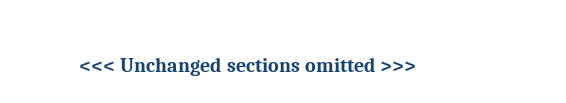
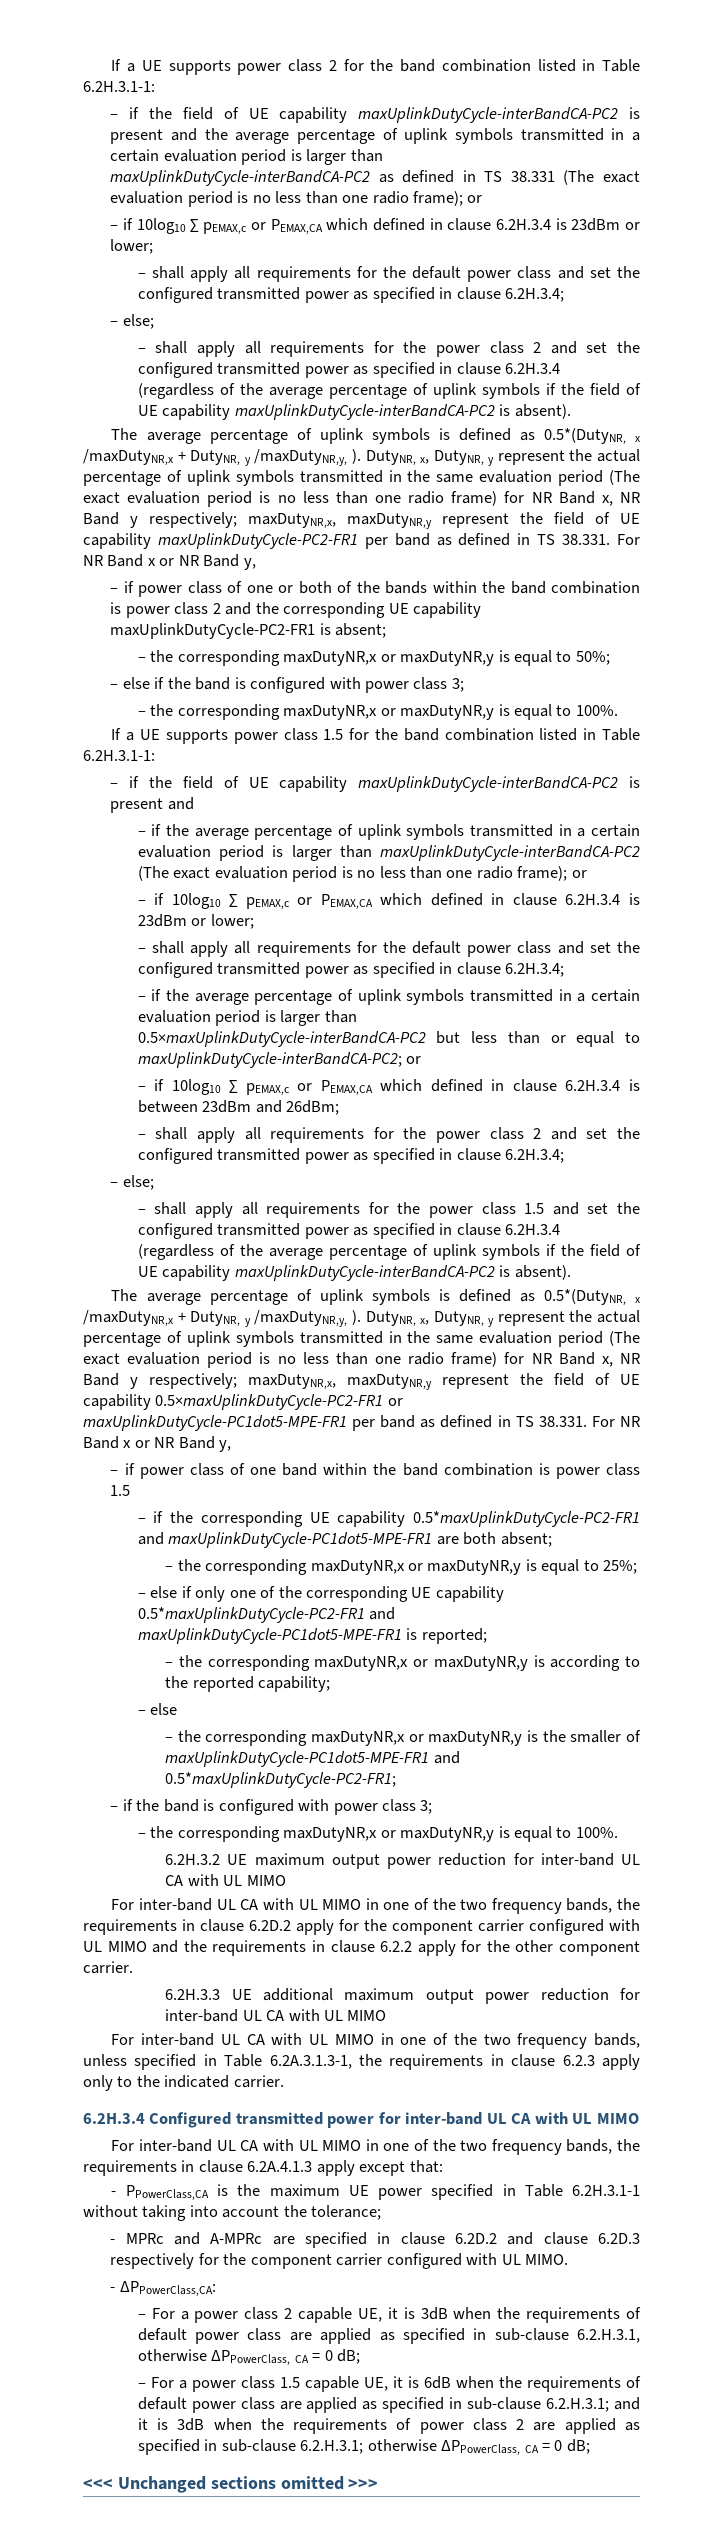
+ If a UE supports power class 2 for the band combination listed in Table 6.2H.3.1-1:
+ – if the field of UE capability maxUplinkDutyCycle-interBandCA-PC2 is present and the average percentage of uplink symbols transmitted in a certain evaluation period is larger than maxUplinkDutyCycle-interBandCA-PC2 as defined in TS 38.331 (The exact evaluation period is no less than one radio frame); or
+ – if 10log10 ∑ pEMAX,c or PEMAX,CA which defined in clause 6.2H.3.4 is 23dBm or lower;
+ – shall apply all requirements for the default power class and set the configured transmitted power as specified in clause 6.2H.3.4;
+ – else;
+ – shall apply all requirements for the power class 2 and set the configured transmitted power as specified in clause 6.2H.3.4 (regardless of the average percentage of uplink symbols if the field of UE capability maxUplinkDutyCycle-interBandCA-PC2 is absent).
+ The average percentage of uplink symbols is defined as 0.5*(DutyNR, x /maxDutyNR,x + DutyNR, y /maxDutyNR,y, ). DutyNR, x, DutyNR, y represent the actual percentage of uplink symbols transmitted in the same evaluation period (The exact evaluation period is no less than one radio frame) for NR Band x, NR Band y respectively; maxDutyNR,x, maxDutyNR,y represent the field of UE capability maxUplinkDutyCycle-PC2-FR1 per band as defined in TS 38.331. For NR Band x or NR Band y,
+ – if power class of one or both of the bands within the band combination is power class 2 and the corresponding UE capability maxUplinkDutyCycle-PC2-FR1 is absent;
+ – the corresponding maxDutyNR,x or maxDutyNR,y is equal to 50%;
+ – else if the band is configured with power class 3;
+ – the corresponding maxDutyNR,x or maxDutyNR,y is equal to 100%.
+ If a UE supports power class 1.5 for the band combination listed in Table 6.2H.3.1-1:
+ – if the field of UE capability maxUplinkDutyCycle-interBandCA-PC2 is present and
+ – if the average percentage of uplink symbols transmitted in a certain evaluation period is larger than maxUplinkDutyCycle-interBandCA-PC2 (The exact evaluation period is no less than one radio frame); or
+ – if 10log10 ∑ pEMAX,c or PEMAX,CA which defined in clause 6.2H.3.4 is 23dBm or lower;
+ – shall apply all requirements for the default power class and set the configured transmitted power as specified in clause 6.2H.3.4;
+ – if the average percentage of uplink symbols transmitted in a certain evaluation period is larger than 0.5×maxUplinkDutyCycle-interBandCA-PC2 but less than or equal to maxUplinkDutyCycle-interBandCA-PC2; or
+ – if 10log10 ∑ pEMAX,c or PEMAX,CA which defined in clause 6.2H.3.4 is between 23dBm and 26dBm;
+ – shall apply all requirements for the power class 2 and set the configured transmitted power as specified in clause 6.2H.3.4;
+ – else;
+ – shall apply all requirements for the power class 1.5 and set the configured transmitted power as specified in clause 6.2H.3.4 (regardless of the average percentage of uplink symbols if the field of UE capability maxUplinkDutyCycle-interBandCA-PC2 is absent).
+ The average percentage of uplink symbols is defined as 0.5*(DutyNR, x /maxDutyNR,x + DutyNR, y /maxDutyNR,y, ). DutyNR, x, DutyNR, y represent the actual percentage of uplink symbols transmitted in the same evaluation period (The exact evaluation period is no less than one radio frame) for NR Band x, NR Band y respectively; maxDutyNR,x, maxDutyNR,y represent the field of UE capability 0.5×maxUplinkDutyCycle-PC2-FR1 or maxUplinkDutyCycle-PC1dot5-MPE-FR1 per band as defined in TS 38.331. For NR Band x or NR Band y,
+ – if power class of one band within the band combination is power class 1.5
+ – if the corresponding UE capability 0.5*maxUplinkDutyCycle-PC2-FR1 and maxUplinkDutyCycle-PC1dot5-MPE-FR1 are both absent;
+ – the corresponding maxDutyNR,x or maxDutyNR,y is equal to 25%;
+ – else if only one of the corresponding UE capability 0.5*maxUplinkDutyCycle-PC2-FR1 and maxUplinkDutyCycle-PC1dot5-MPE-FR1 is reported;
+ – the corresponding maxDutyNR,x or maxDutyNR,y is according to the reported capability;
+ – else
+ – the corresponding maxDutyNR,x or maxDutyNR,y is the smaller of maxUplinkDutyCycle-PC1dot5-MPE-FR1 and 0.5*maxUplinkDutyCycle-PC2-FR1;
+ – if the band is configured with power class 3;
+ – the corresponding maxDutyNR,x or maxDutyNR,y is equal to 100%.
+ 6.2H.3.2 UE maximum output power reduction for inter-band UL CA with UL MIMO
+ For inter-band UL CA with UL MIMO in one of the two frequency bands, the requirements in clause 6.2D.2 apply for the component carrier configured with UL MIMO and the requirements in clause 6.2.2 apply for the other component carrier.
+ 6.2H.3.3 UE additional maximum output power reduction for inter-band UL CA with UL MIMO
+ For inter-band UL CA with UL MIMO in one of the two frequency bands, unless specified in Table 6.2A.3.1.3-1, the requirements in clause 6.2.3 apply only to the indicated carrier.
+ 6.2H.3.4 Configured transmitted power for inter-band UL CA with UL MIMO
+ For inter-band UL CA with UL MIMO in one of the two frequency bands, the requirements in clause 6.2A.4.1.3 apply except that:
+ - PPowerClass,CA is the maximum UE power specified in Table 6.2H.3.1-1 without taking into account the tolerance;
+ - MPRc and A-MPRc are specified in clause 6.2D.2 and clause 6.2D.3 respectively for the component carrier configured with UL MIMO.
+ - ΔPPowerClass,CA:
+ – For a power class 2 capable UE, it is 3dB when the requirements of default power class are applied as specified in sub-clause 6.2.H.3.1, otherwise ΔPPowerClass, CA = 0 dB;
+ – For a power class 1.5 capable UE, it is 6dB when the requirements of default power class are applied as specified in sub-clause 6.2.H.3.1; and it is 3dB when the requirements of power class 2 are applied as specified in sub-clause 6.2.H.3.1; otherwise ΔPPowerClass, CA = 0 dB;

